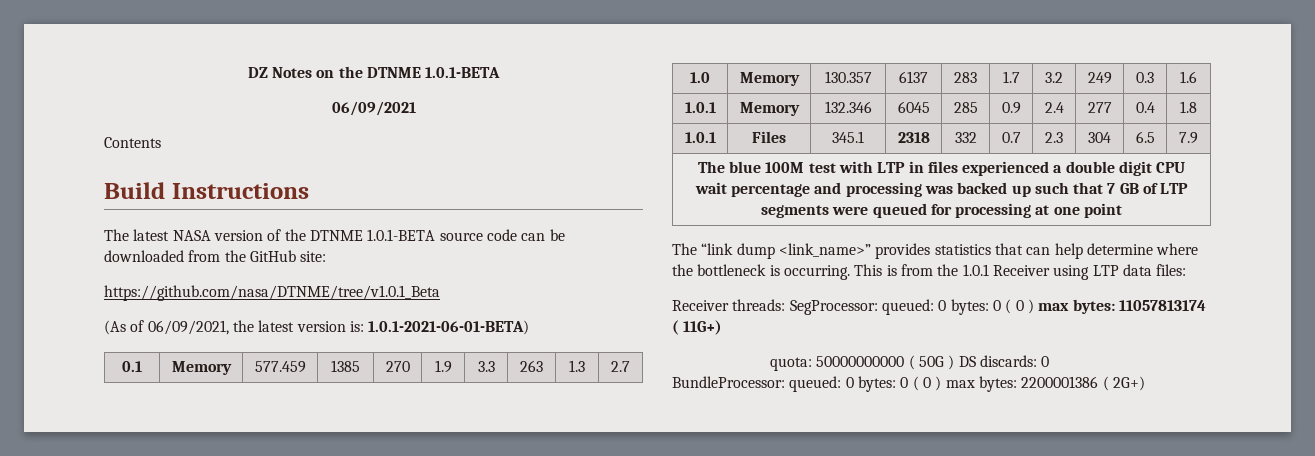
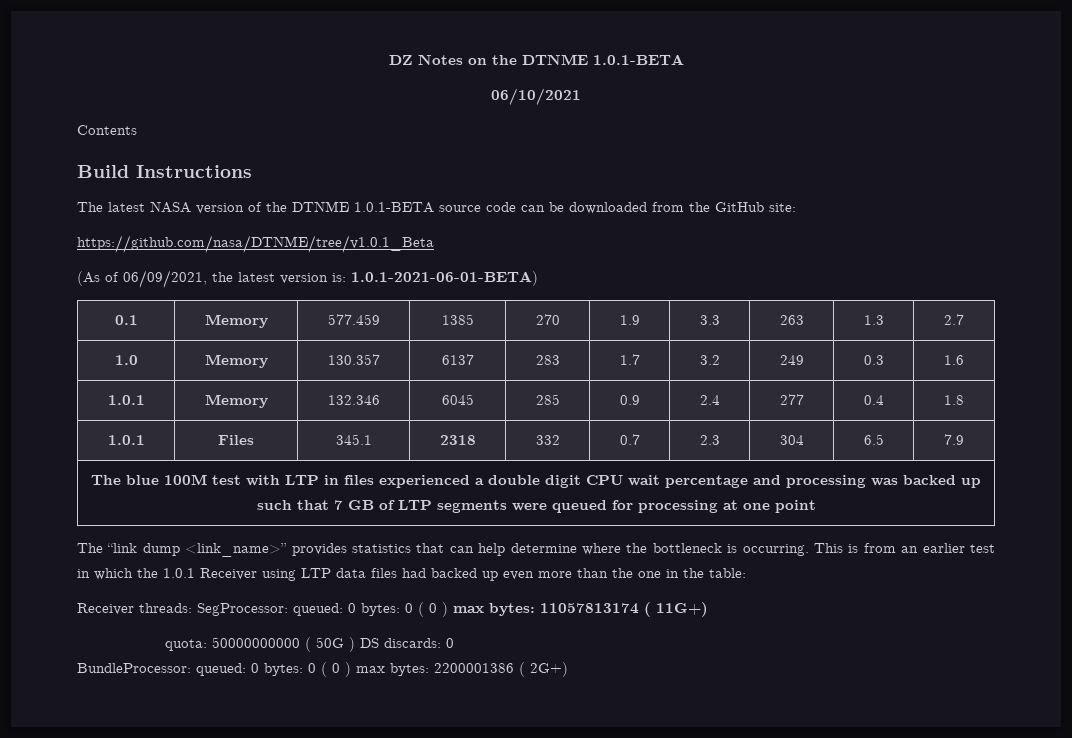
- 06/09/2021
+ 06/10/2021
- This is from the 1.0.1 Receiver using LTP data files:
+ This is from an earlier test in which the 1.0.1 Receiver using LTP data files had backed up even more than the one in the table:

